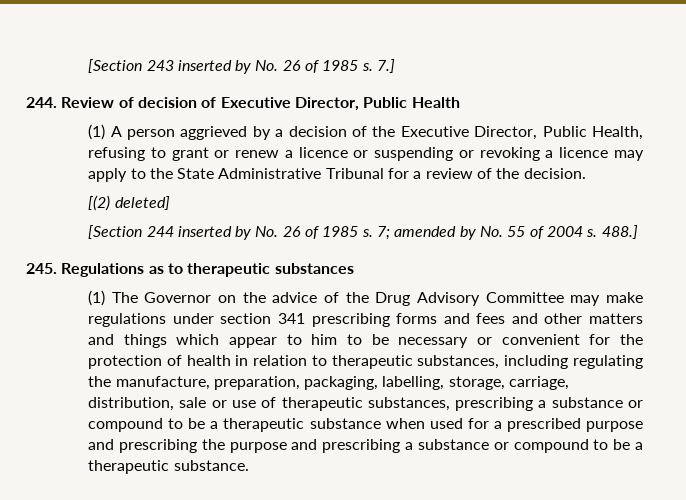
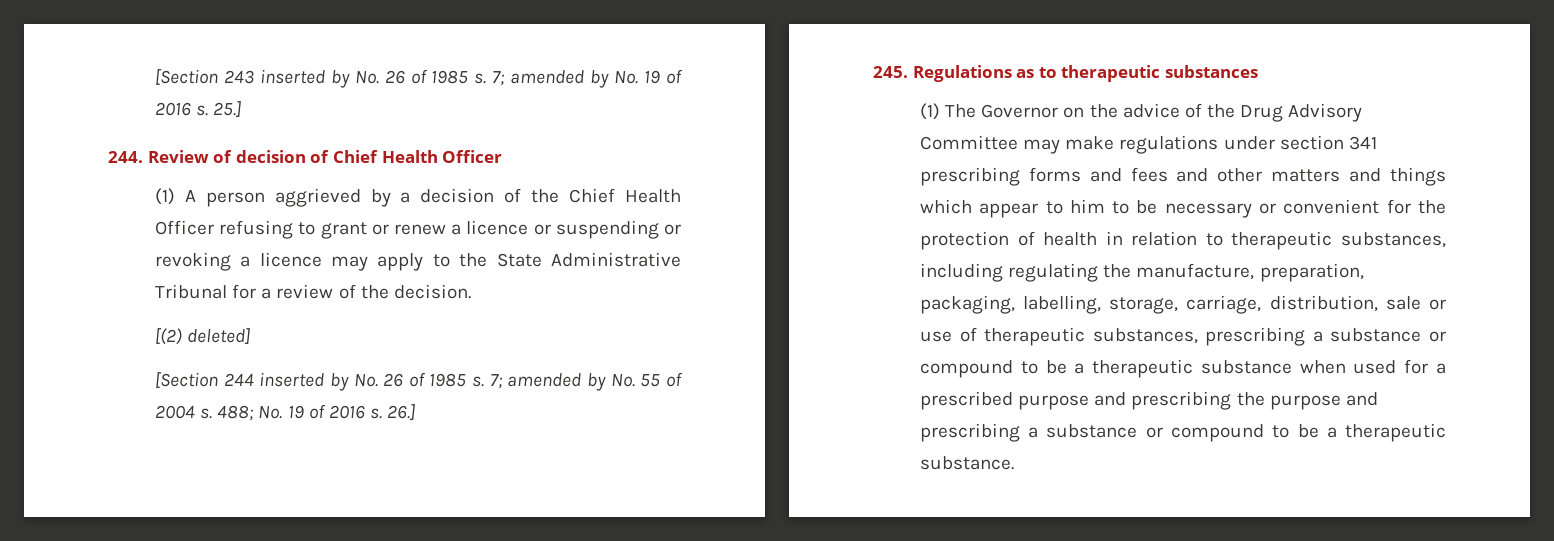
- 7.]
+ 7; amended by No. 19 of 2016 s. 25.]
- 244. Review of decision of Executive Director, Public Health
+ 244. Review of decision of Chief Health Officer
- (1) A person aggrieved by a decision of the Executive Director, Public Health, refusing to grant or renew a licence or suspending or revoking a licence may apply to the State Administrative Tribunal for a review of the decision.
+ (1) A person aggrieved by a decision of the Chief Health Officer refusing to grant or renew a licence or suspending or revoking a licence may apply to the State Administrative Tribunal for a review of the decision.
- 488.]
+ 488; No. 19 of 2016 s. 26.]

